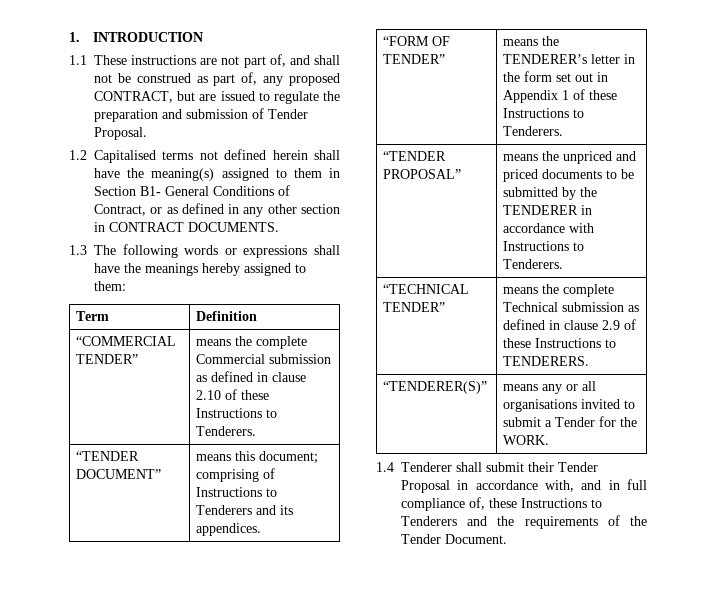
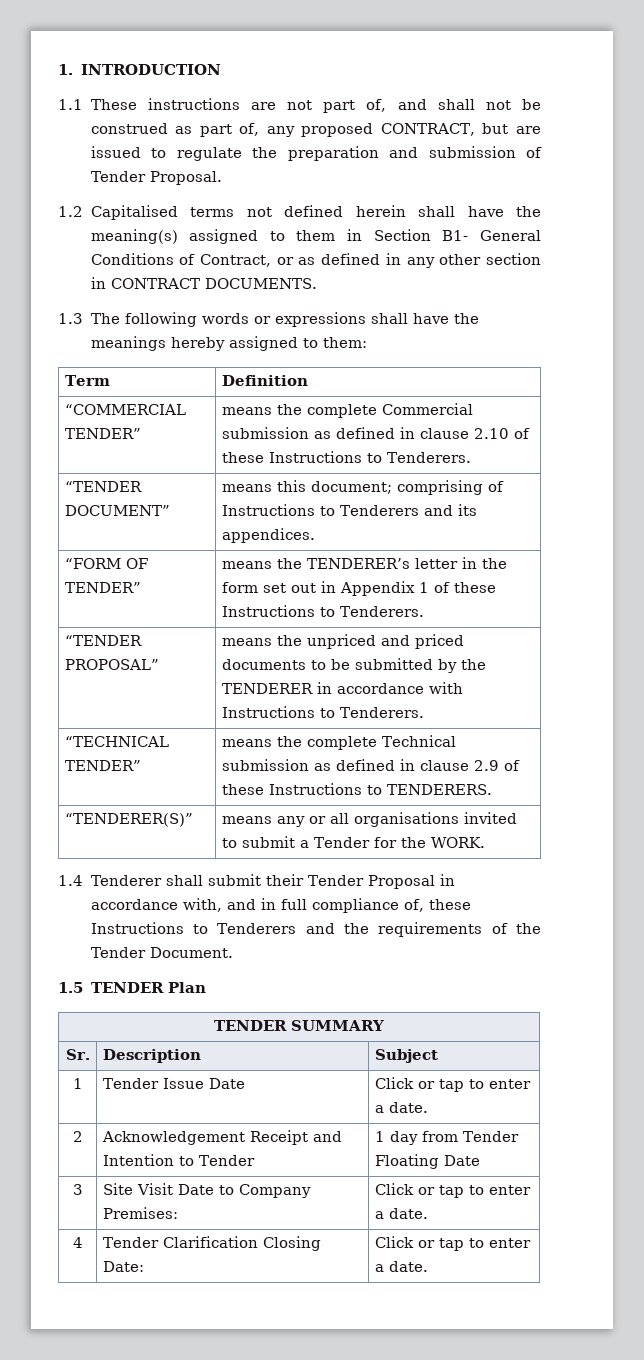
+ 1.5 TENDER Plan
+ TENDER SUMMARY
+ Sr. | Description | Subject
+ 1 | Tender Issue Date | Click or tap to enter a date.
+ 2 | Acknowledgement Receipt and Intention to Tender | 1 day from Tender Floating Date
+ 3 | Site Visit Date to Company Premises: | Click or tap to enter a date.
+ 4 | Tender Clarification Closing Date: | Click or tap to enter a date.

